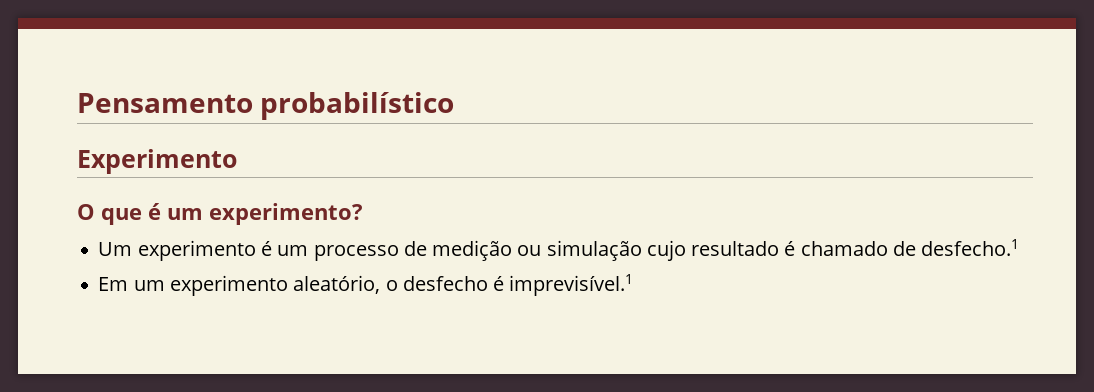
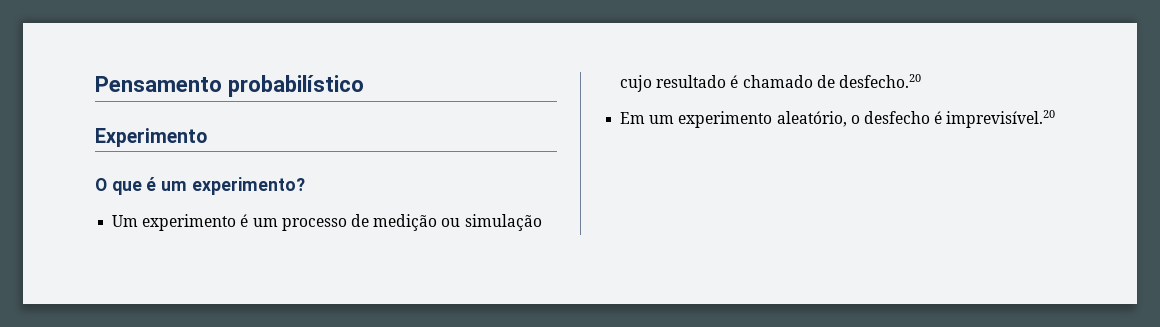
- Um experimento é um processo de medição ou simulação cujo resultado é chamado de desfecho.1
+ Um experimento é um processo de medição ou simulação cujo resultado é chamado de desfecho.20
- Em um experimento aleatório, o desfecho é imprevisível.1
+ Em um experimento aleatório, o desfecho é imprevisível.20

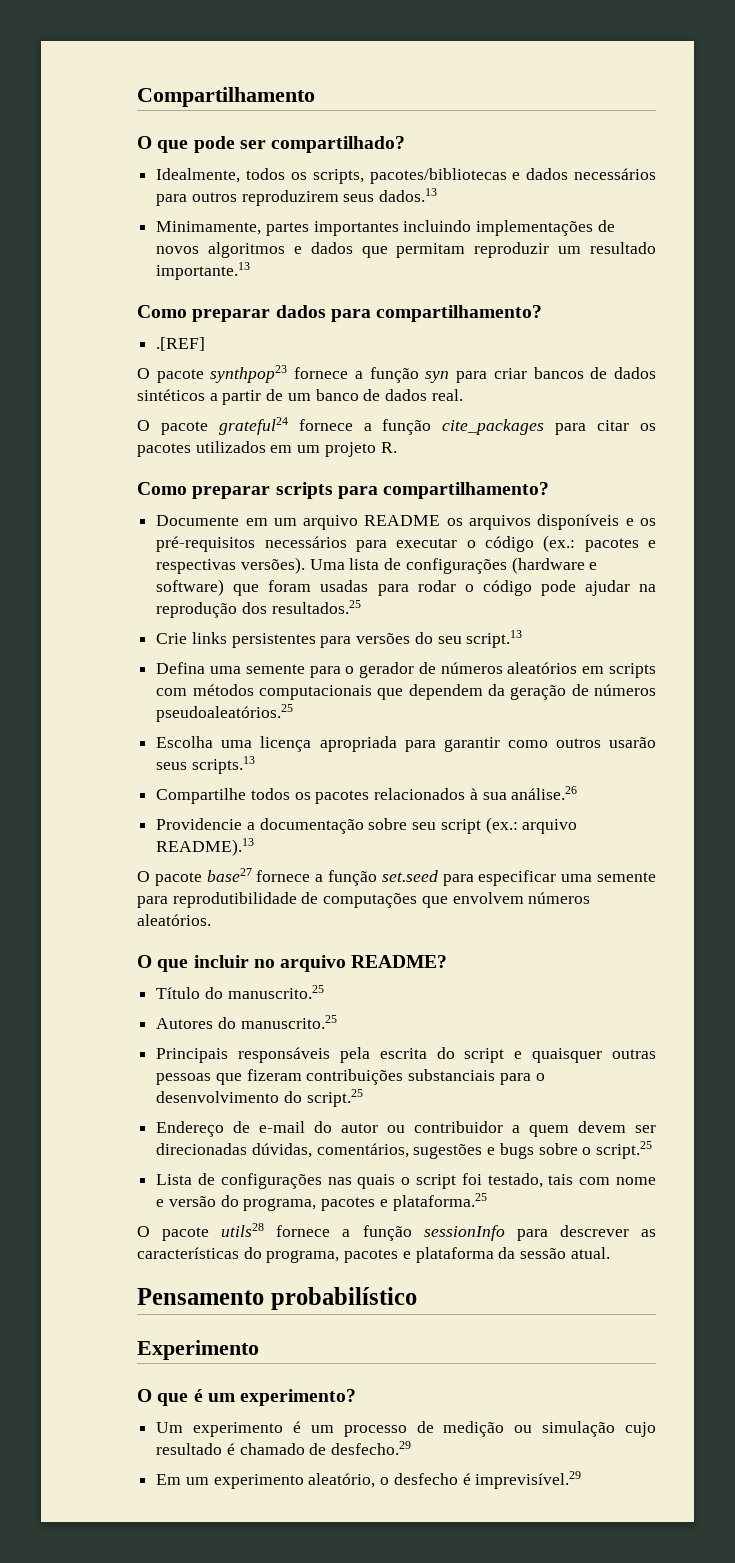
+ Compartilhamento
+ O que pode ser compartilhado?
+ Idealmente, todos os scripts, pacotes/bibliotecas e dados necessários para outros reproduzirem seus dados.13
+ Minimamente, partes importantes incluindo implementações de novos algoritmos e dados que permitam reproduzir um resultado importante.13
+ Como preparar dados para compartilhamento?
+ .[REF]
+ O pacote synthpop23 fornece a função syn para criar bancos de dados sintéticos a partir de um banco de dados real.
+ O pacote grateful24 fornece a função cite_packages para citar os pacotes utilizados em um projeto R.
+ Como preparar scripts para compartilhamento?
+ Documente em um arquivo README os arquivos disponíveis e os pré-requisitos necessários para executar o código (ex.: pacotes e respectivas versões). Uma lista de configurações (hardware e software) que foram usadas para rodar o código pode ajudar na reprodução dos resultados.25
+ Crie links persistentes para versões do seu script.13
+ Defina uma semente para o gerador de números aleatórios em scripts com métodos computacionais que dependem da geração de números pseudoaleatórios.25
+ Escolha uma licença apropriada para garantir como outros usarão seus scripts.13
+ Compartilhe todos os pacotes relacionados à sua análise.26
+ Providencie a documentação sobre seu script (ex.: arquivo README).13
+ O pacote base27 fornece a função set.seed para especificar uma semente para reprodutibilidade de computações que envolvem números aleatórios.
+ O que incluir no arquivo README?
+ Título do manuscrito.25
+ Autores do manuscrito.25
+ Principais responsáveis pela escrita do script e quaisquer outras pessoas que fizeram contribuições substanciais para o desenvolvimento do script.25
+ Endereço de e-mail do autor ou contribuidor a quem devem ser direcionadas dúvidas, comentários, sugestões e bugs sobre o script.25
+ Lista de configurações nas quais o script foi testado, tais com nome e versão do programa, pacotes e plataforma.25
+ O pacote utils28 fornece a função sessionInfo para descrever as características do programa, pacotes e plataforma da sessão atual.
- Um experimento é um processo de medição ou simulação cujo resultado é chamado de desfecho.20
+ Um experimento é um processo de medição ou simulação cujo resultado é chamado de desfecho.29
- Em um experimento aleatório, o desfecho é imprevisível.20
+ Em um experimento aleatório, o desfecho é imprevisível.29

